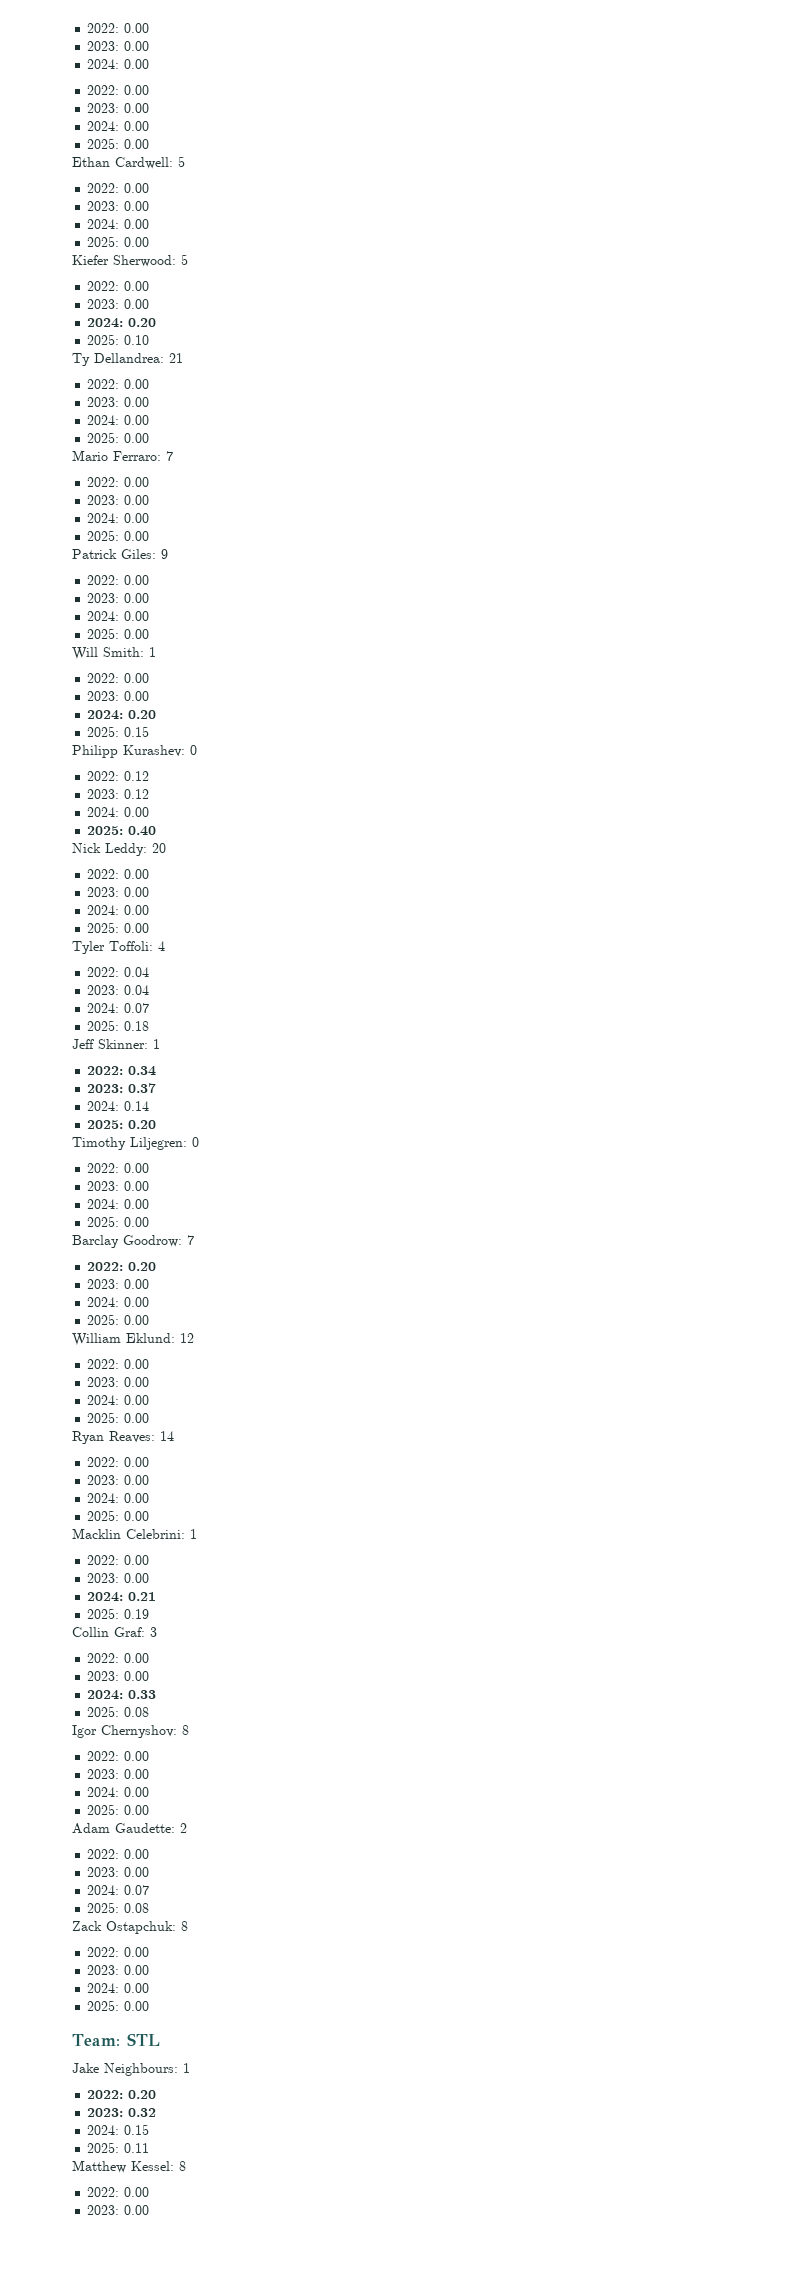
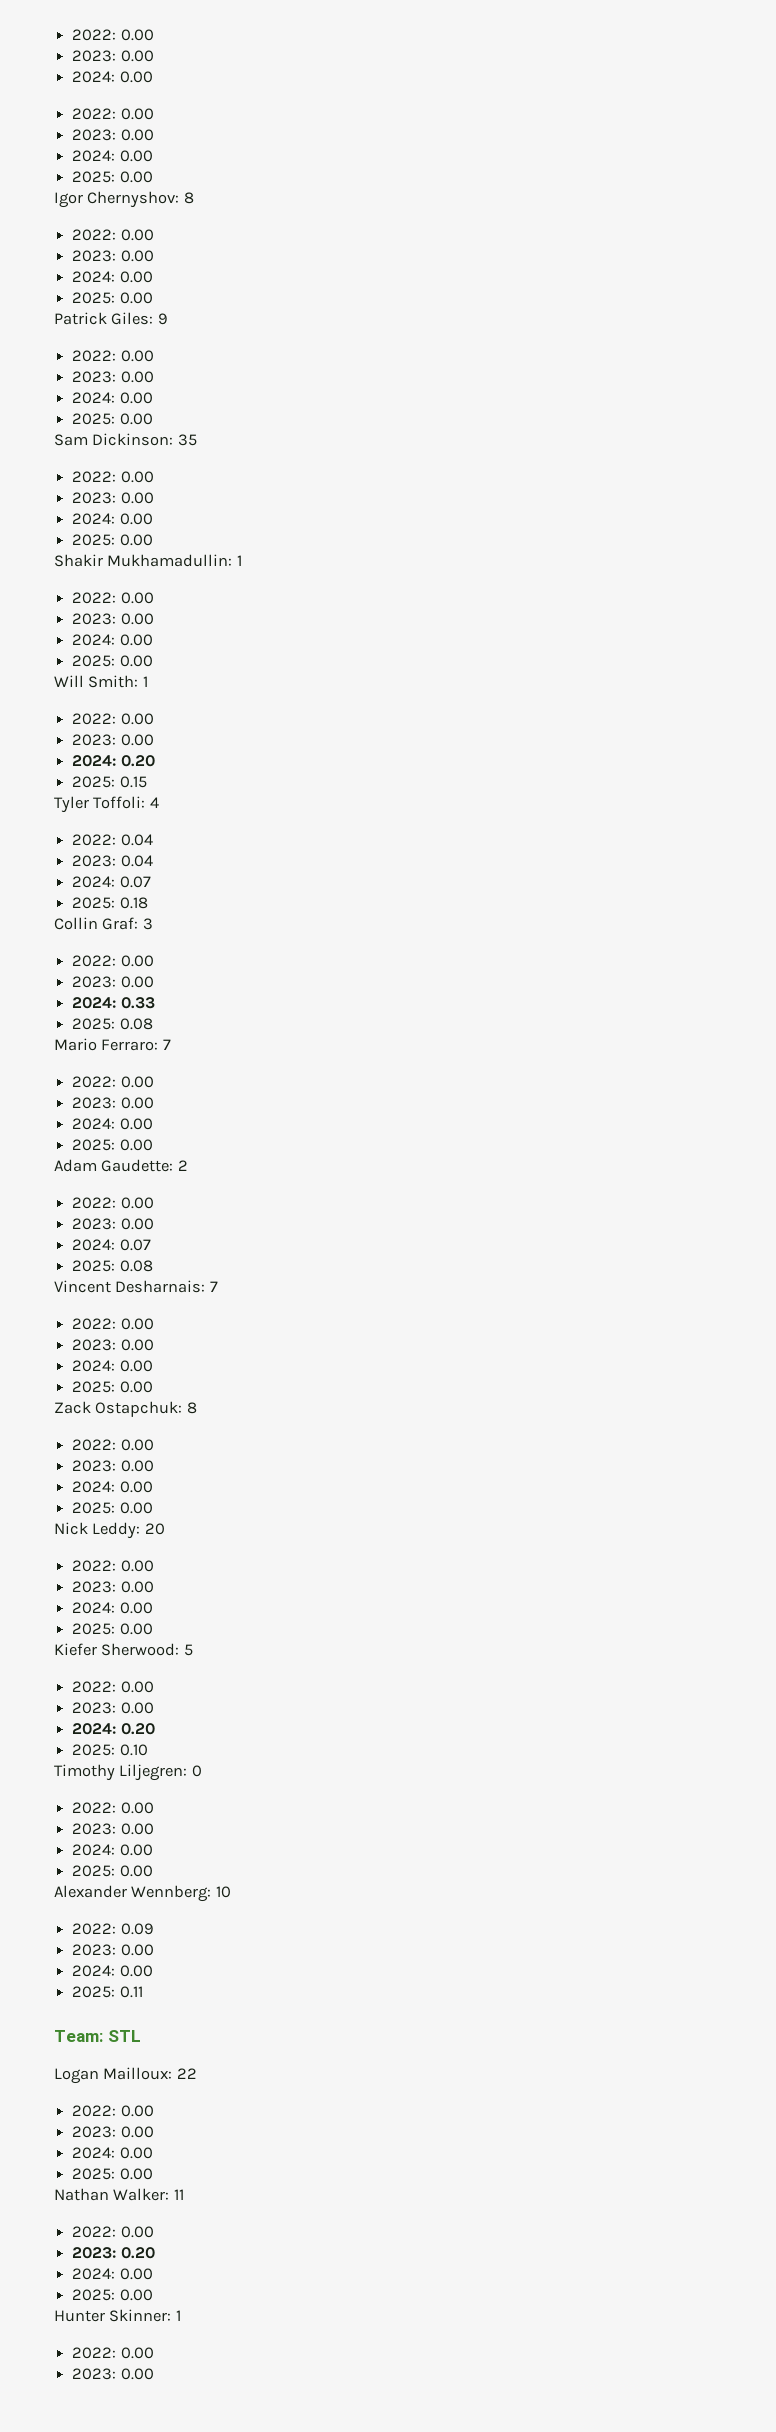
- Ethan Cardwell: 5
+ Igor Chernyshov: 8
+ 2022: 0.00
+ 2023: 0.00
+ 2024: 0.00
+ 2025: 0.00
+ Patrick Giles: 9
+ 2022: 0.00
+ 2023: 0.00
+ 2024: 0.00
+ 2025: 0.00
+ Sam Dickinson: 35
+ 2022: 0.00
+ 2023: 0.00
+ 2024: 0.00
+ 2025: 0.00
+ Shakir Mukhamadullin: 1
+ 2022: 0.00
+ 2023: 0.00
+ 2024: 0.00
+ 2025: 0.00
+ Will Smith: 1
+ 2022: 0.00
+ 2023: 0.00
+ 2024: 0.20
+ 2025: 0.15
+ Tyler Toffoli: 4
+ 2022: 0.04
+ 2023: 0.04
+ 2024: 0.07
+ 2025: 0.18
+ Collin Graf: 3
+ 2022: 0.00
+ 2023: 0.00
+ 2024: 0.33
+ 2025: 0.08
+ Mario Ferraro: 7
+ 2022: 0.00
+ 2023: 0.00
+ 2024: 0.00
+ 2025: 0.00
+ Adam Gaudette: 2
+ 2022: 0.00
+ 2023: 0.00
+ 2024: 0.07
+ 2025: 0.08
+ Vincent Desharnais: 7
+ 2022: 0.00
+ 2023: 0.00
+ 2024: 0.00
+ 2025: 0.00
+ Zack Ostapchuk: 8
+ 2022: 0.00
+ 2023: 0.00
+ 2024: 0.00
+ 2025: 0.00
+ Nick Leddy: 20
- Ty Dellandrea: 21
- 2022: 0.00
- 2023: 0.00
- 2024: 0.00
- 2025: 0.00
- Mario Ferraro: 7
- 2022: 0.00
- 2023: 0.00
- 2024: 0.00
- 2025: 0.00
- Patrick Giles: 9
- 2022: 0.00
- 2023: 0.00
- 2024: 0.00
- 2025: 0.00
- Will Smith: 1
- 2022: 0.00
- 2023: 0.00
- 2024: 0.20
- 2025: 0.15
- Philipp Kurashev: 0
- 2022: 0.12
- 2023: 0.12
- 2024: 0.00
- 2025: 0.40
- Nick Leddy: 20
- 2022: 0.00
- 2023: 0.00
- 2024: 0.00
- 2025: 0.00
- Tyler Toffoli: 4
- 2022: 0.04
- 2023: 0.04
- 2024: 0.07
- 2025: 0.18
- Jeff Skinner: 1
- 2022: 0.34
- 2023: 0.37
- 2024: 0.14
- 2025: 0.20
- Barclay Goodrow: 7
- 2022: 0.20
+ Alexander Wennberg: 10
+ 2022: 0.09
  2023: 0.00
  2024: 0.00
- 2025: 0.00
- William Eklund: 12
+ 2025: 0.11
+ Team: STL
+ Logan Mailloux: 22
  2022: 0.00
  2023: 0.00
  2024: 0.00
  2025: 0.00
- Ryan Reaves: 14
+ Nathan Walker: 11
  2022: 0.00
- 2023: 0.00
+ 2023: 0.20
  2024: 0.00
  2025: 0.00
- Macklin Celebrini: 1
- 2022: 0.00
- 2023: 0.00
- 2024: 0.21
- 2025: 0.19
- Collin Graf: 3
- 2022: 0.00
- 2023: 0.00
- 2024: 0.33
- 2025: 0.08
- Igor Chernyshov: 8
- 2022: 0.00
- 2023: 0.00
- 2024: 0.00
- 2025: 0.00
- Adam Gaudette: 2
- 2022: 0.00
- 2023: 0.00
- 2024: 0.07
- 2025: 0.08
- Zack Ostapchuk: 8
- 2022: 0.00
- 2023: 0.00
- 2024: 0.00
- 2025: 0.00
- Team: STL
- Jake Neighbours: 1
- 2022: 0.20
- 2023: 0.32
- 2024: 0.15
- 2025: 0.11
- Matthew Kessel: 8
+ Hunter Skinner: 1

